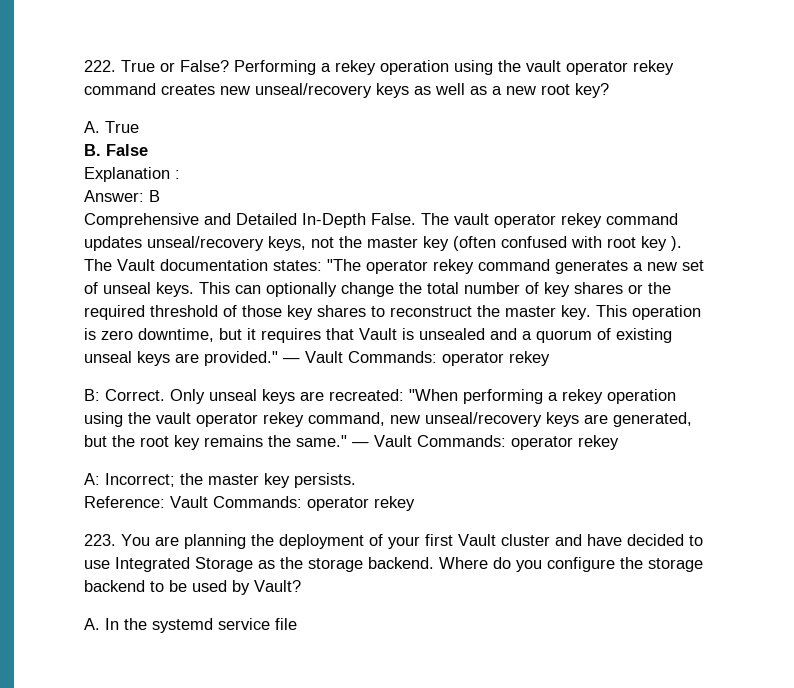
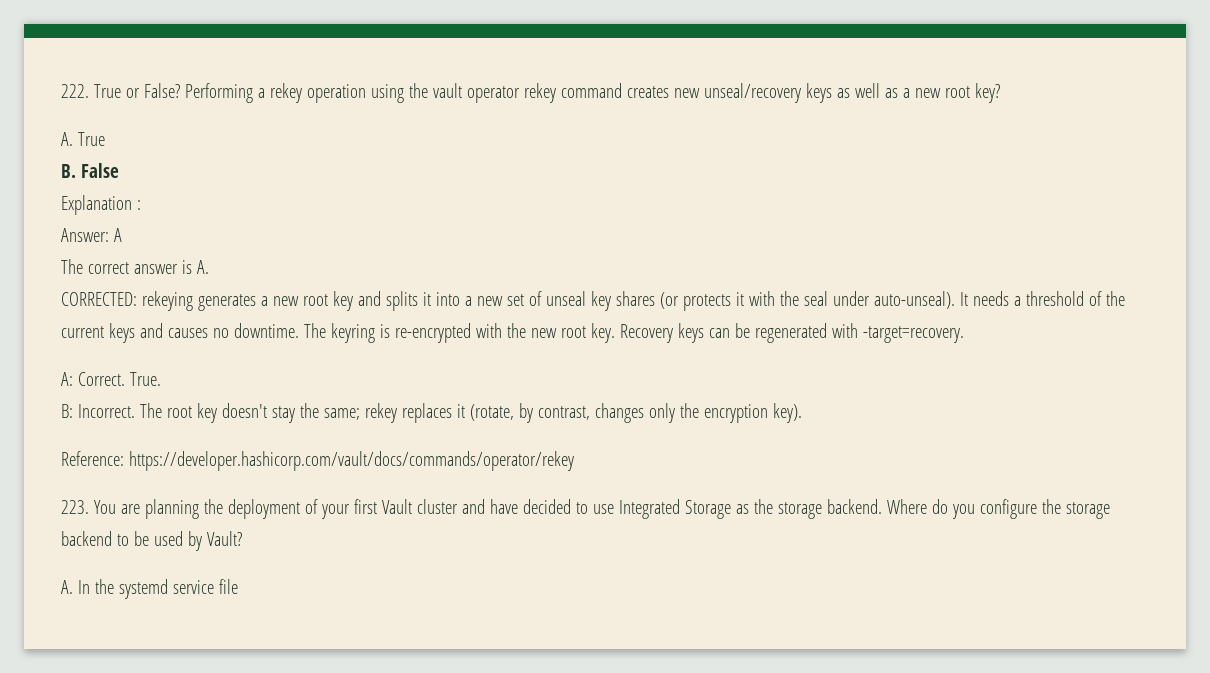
- Answer: B
- Comprehensive and Detailed In-Depth False. The vault operator rekey command updates unseal/recovery keys, not the master key (often confused with root key ). The Vault documentation states: "The operator rekey command generates a new set of unseal keys. This can optionally change the total number of key shares or the required threshold of those key shares to reconstruct the master key. This operation is zero downtime, but it requires that Vault is unsealed and a quorum of existing unseal keys are provided." — Vault Commands: operator rekey
- B: Correct. Only unseal keys are recreated: "When performing a rekey operation using the vault operator rekey command, new unseal/recovery keys are generated, but the root key remains the same." — Vault Commands: operator rekey
- A: Incorrect; the master key persists.
- Reference: Vault Commands: operator rekey
+ Answer: A
+ The correct answer is A.
+ CORRECTED: rekeying generates a new root key and splits it into a new set of unseal key shares (or protects it with the seal under auto-unseal). It needs a threshold of the current keys and causes no downtime. The keyring is re-encrypted with the new root key. Recovery keys can be regenerated with -target=recovery.
+ A: Correct. True.
+ B: Incorrect. The root key doesn't stay the same; rekey replaces it (rotate, by contrast, changes only the encryption key).
+ Reference: https://developer.hashicorp.com/vault/docs/commands/operator/rekey

